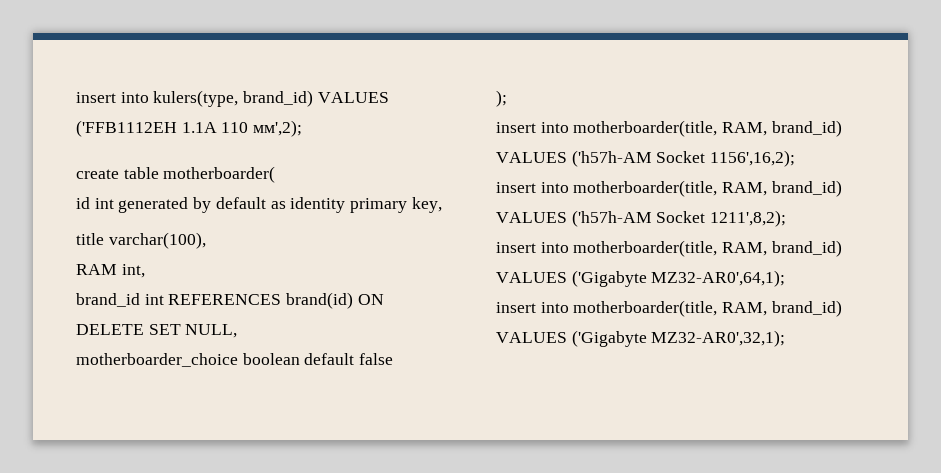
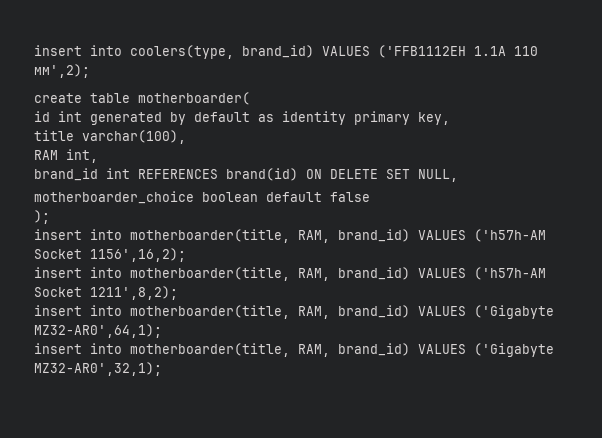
- insert into kulers(type, brand_id) VALUES ('FFB1112EH 1.1А 110 мм',2);
+ insert into coolers(type, brand_id) VALUES ('FFB1112EH 1.1А 110 мм',2);

